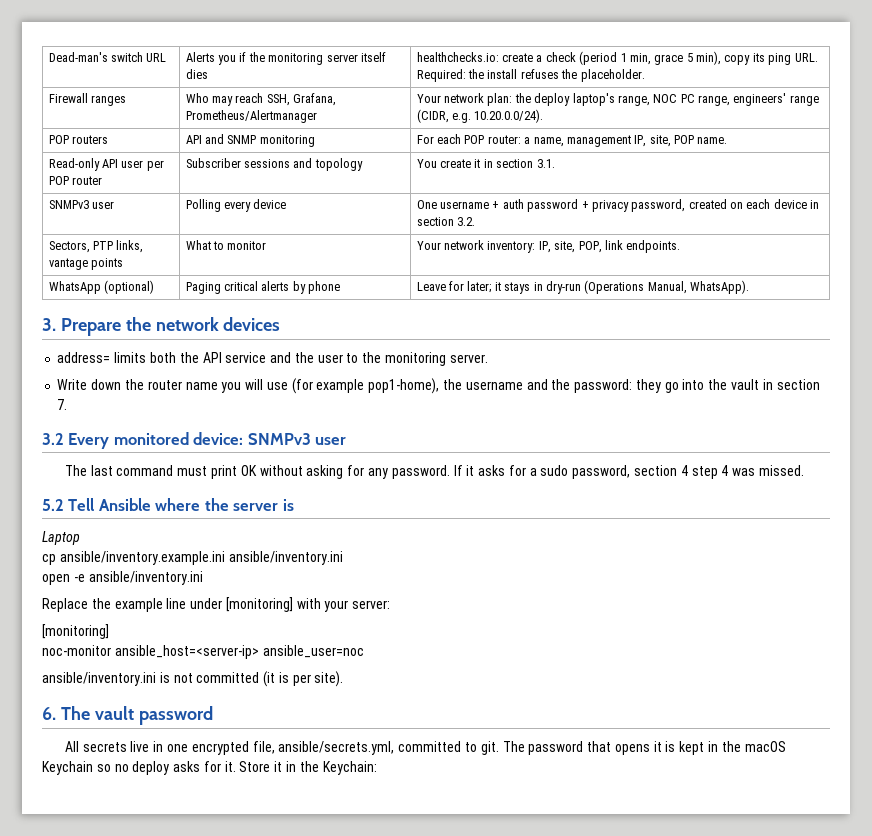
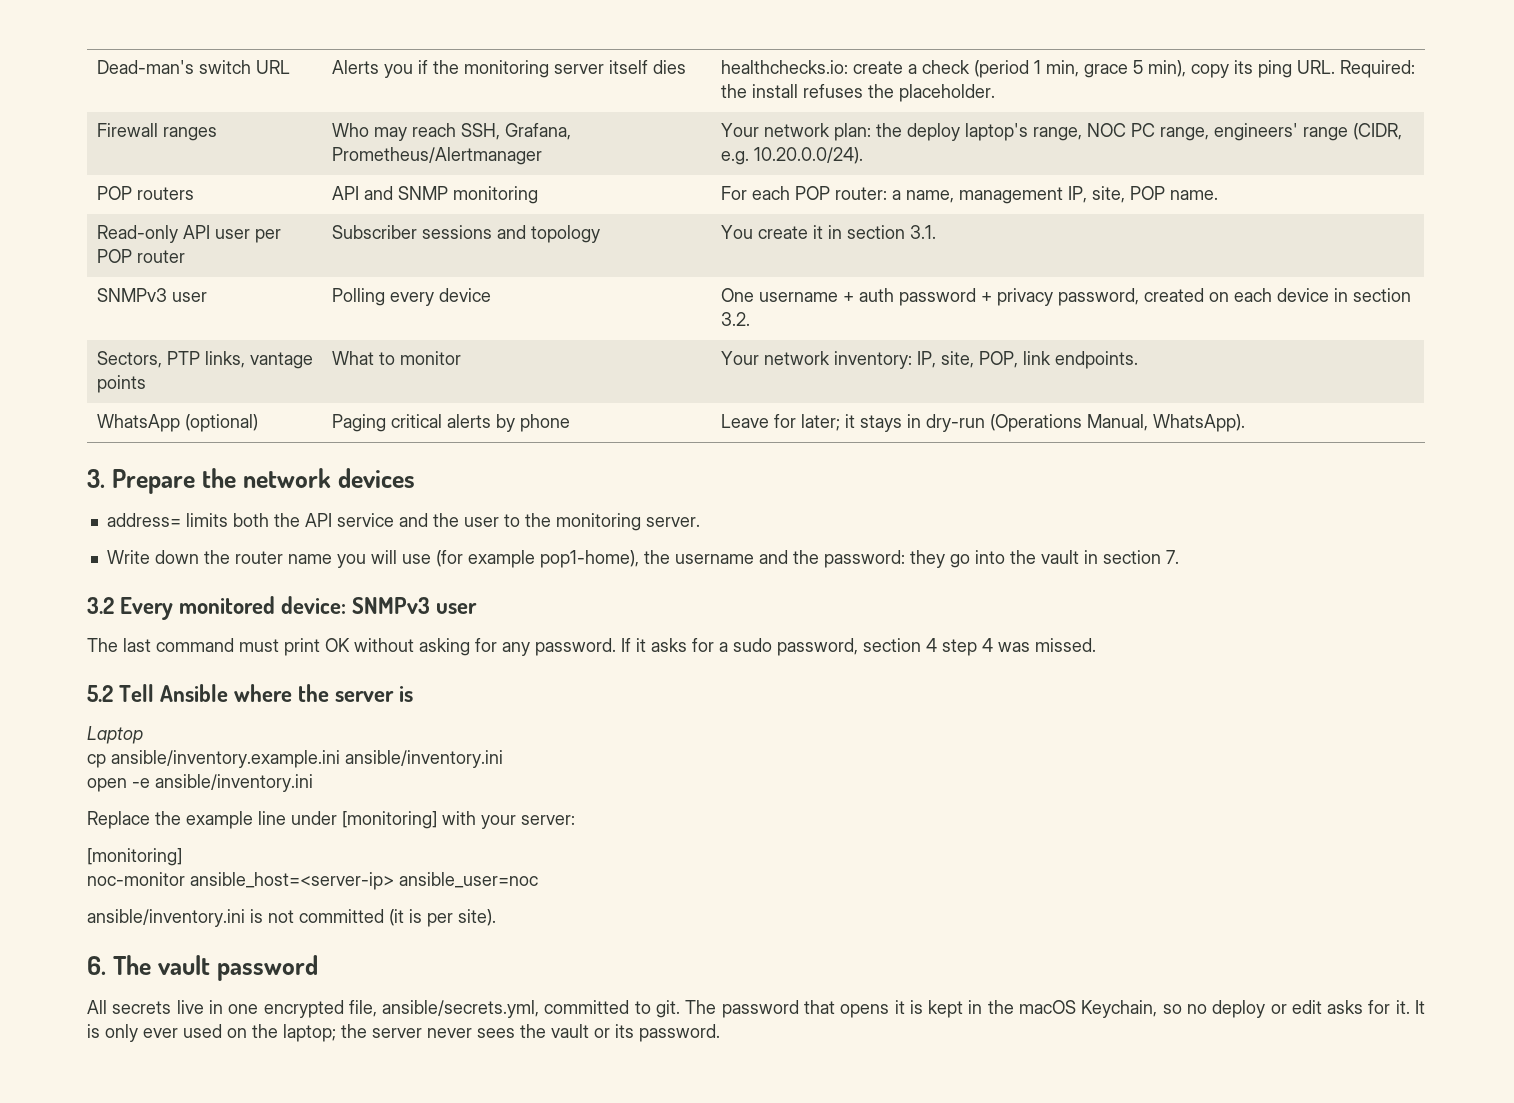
- The password that opens it is kept in the macOS Keychain so no deploy asks for it.
+ The password that opens it is kept in the macOS Keychain, so no deploy or edit asks for it.
- Store it in the Keychain:
+ It is only ever used on the laptop; the server never sees the vault or its password.

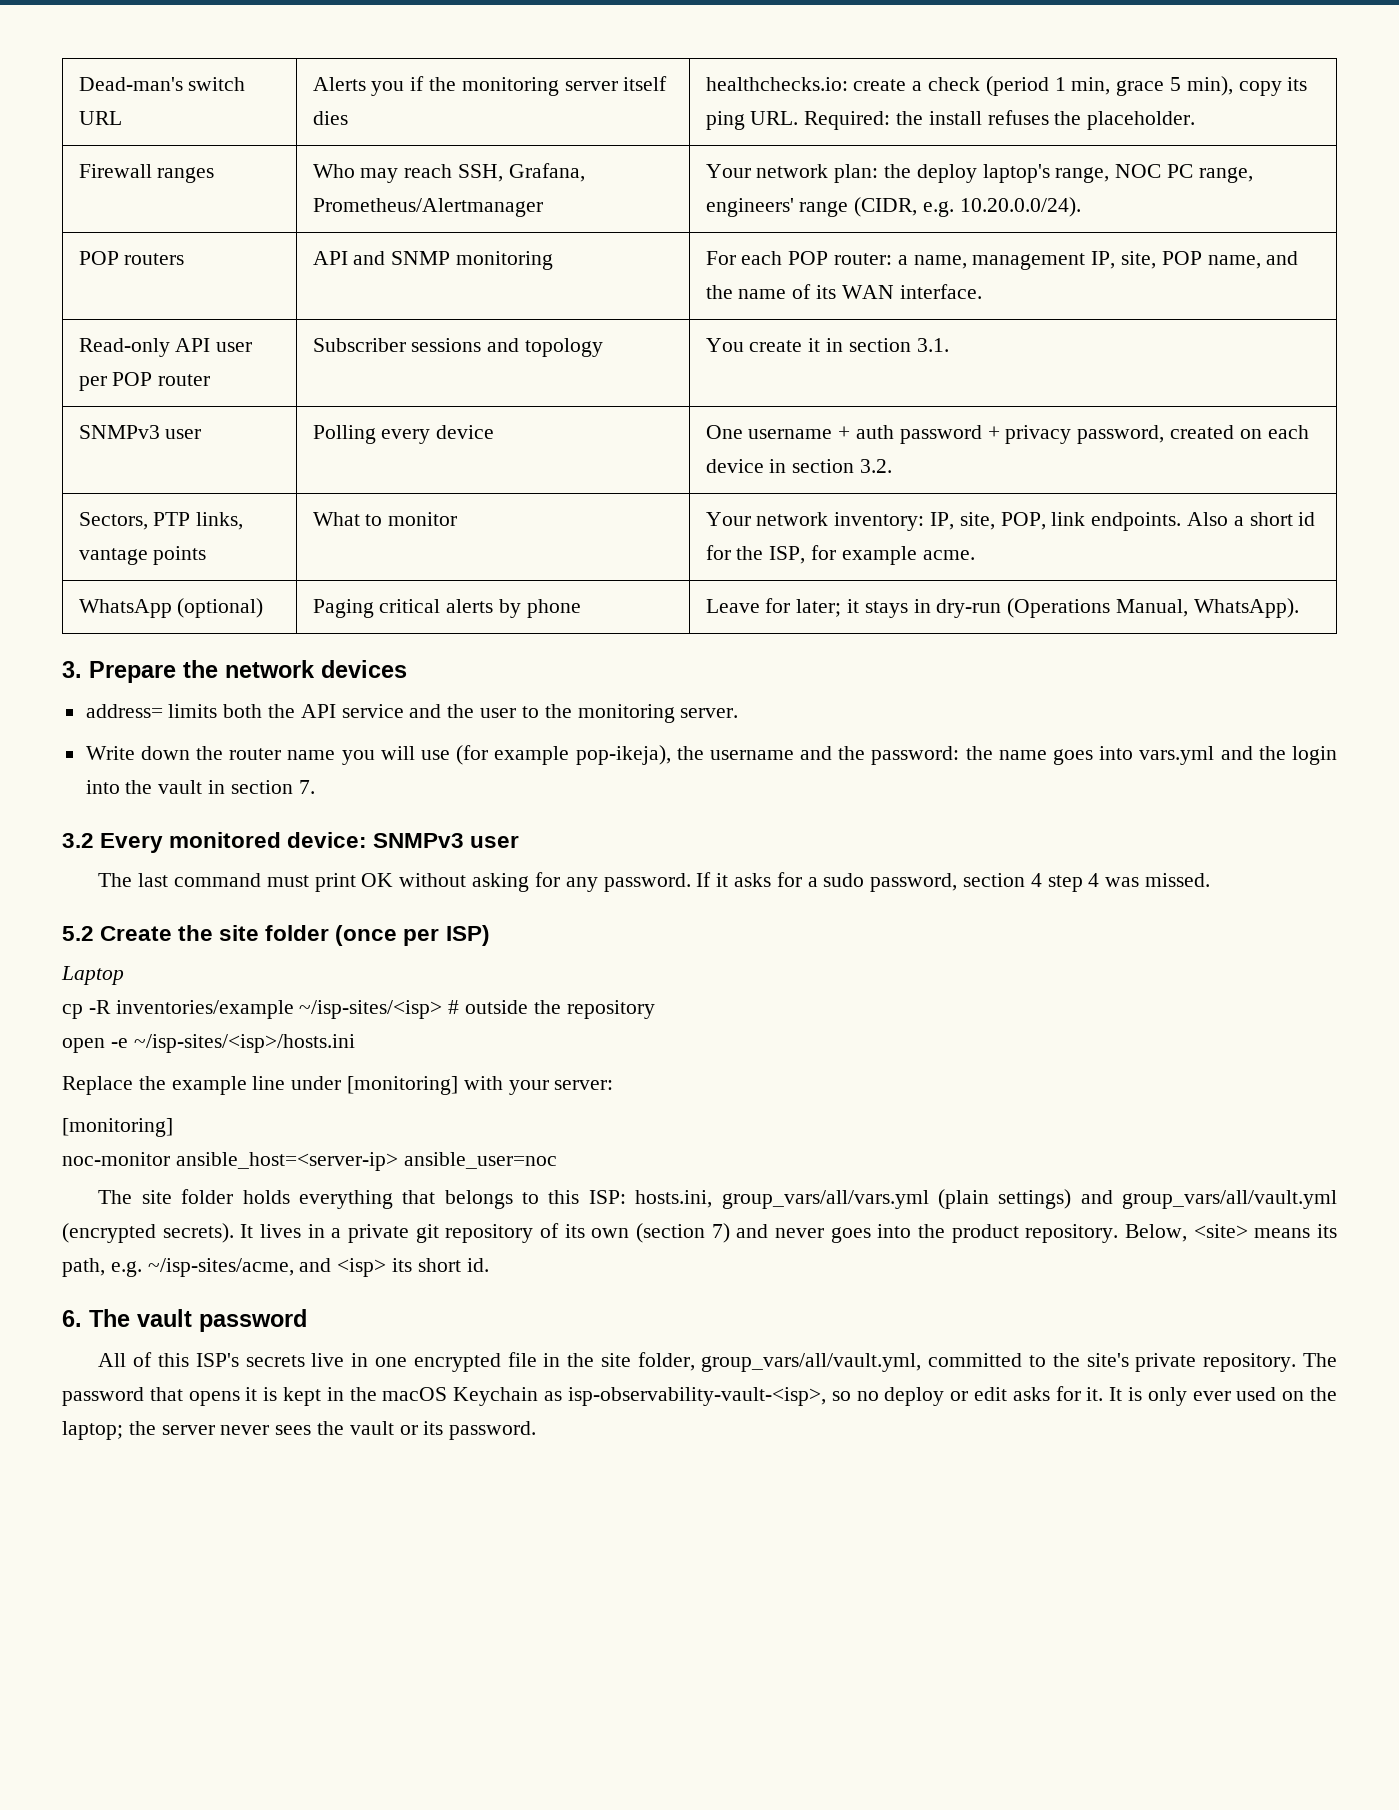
- POP routers | API and SNMP monitoring | For each POP router: a name, management IP, site, POP name.
+ POP routers | API and SNMP monitoring | For each POP router: a name, management IP, site, POP name, and the name of its WAN interface.
- Sectors, PTP links, vantage points | What to monitor | Your network inventory: IP, site, POP, link endpoints.
+ Sectors, PTP links, vantage points | What to monitor | Your network inventory: IP, site, POP, link endpoints. Also a short id for the ISP, for example acme.
- Write down the router name you will use (for example pop1-home), the username and the password: they go into the vault in section 7.
+ Write down the router name you will use (for example pop-ikeja), the username and the password: the name goes into vars.yml and the login into the vault in section 7.
- 5.2 Tell Ansible where the server is
+ 5.2 Create the site folder (once per ISP)
  Laptop
- cp ansible/inventory.example.ini ansible/inventory.ini
+ cp -R inventories/example ~/isp-sites/<isp> # outside the repository
- open -e ansible/inventory.ini
+ open -e ~/isp-sites/<isp>/hosts.ini
- ansible/inventory.ini is not committed (it is per site).
+ The site folder holds everything that belongs to this ISP: hosts.ini, group_vars/all/vars.yml (plain settings) and group_vars/all/vault.yml (encrypted secrets). It lives in a private git repository of its own (section 7) and never goes into the product repository. Below, <site> means its path, e.g. ~/isp-sites/acme, and <isp> its short id.
- All secrets live in one encrypted file, ansible/secrets.yml, committed to git.
+ All of this ISP's secrets live in one encrypted file in the site folder, group_vars/all/vault.yml, committed to the site's private repository.
- The password that opens it is kept in the macOS Keychain, so no deploy or edit asks for it.
+ The password that opens it is kept in the macOS Keychain as isp-observability-vault-<isp>, so no deploy or edit asks for it.

